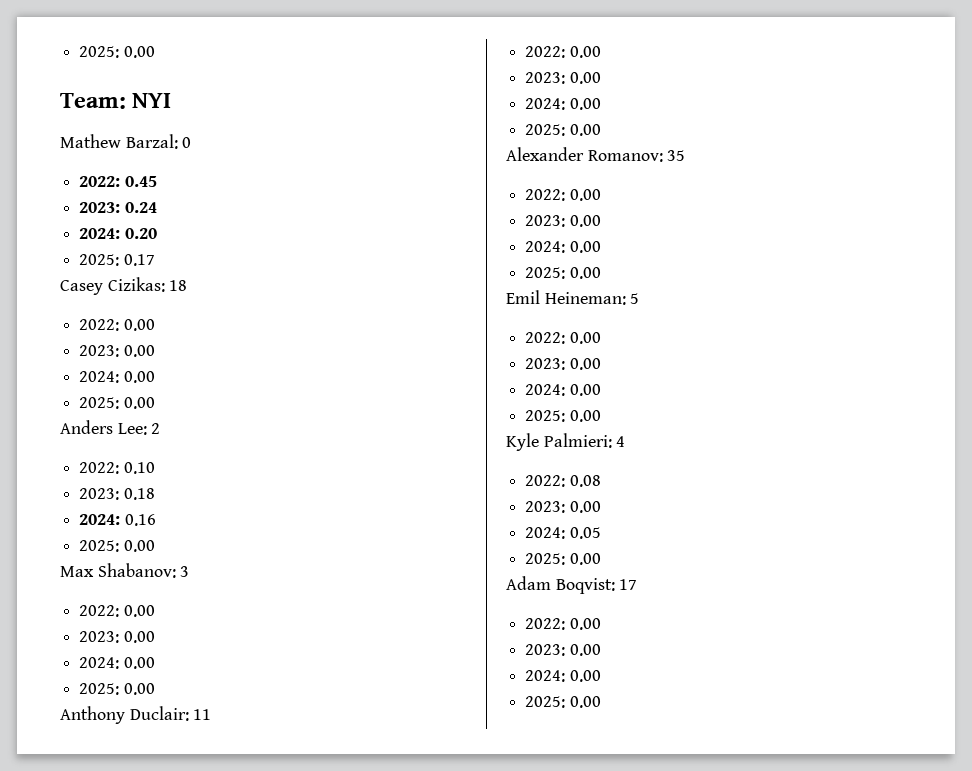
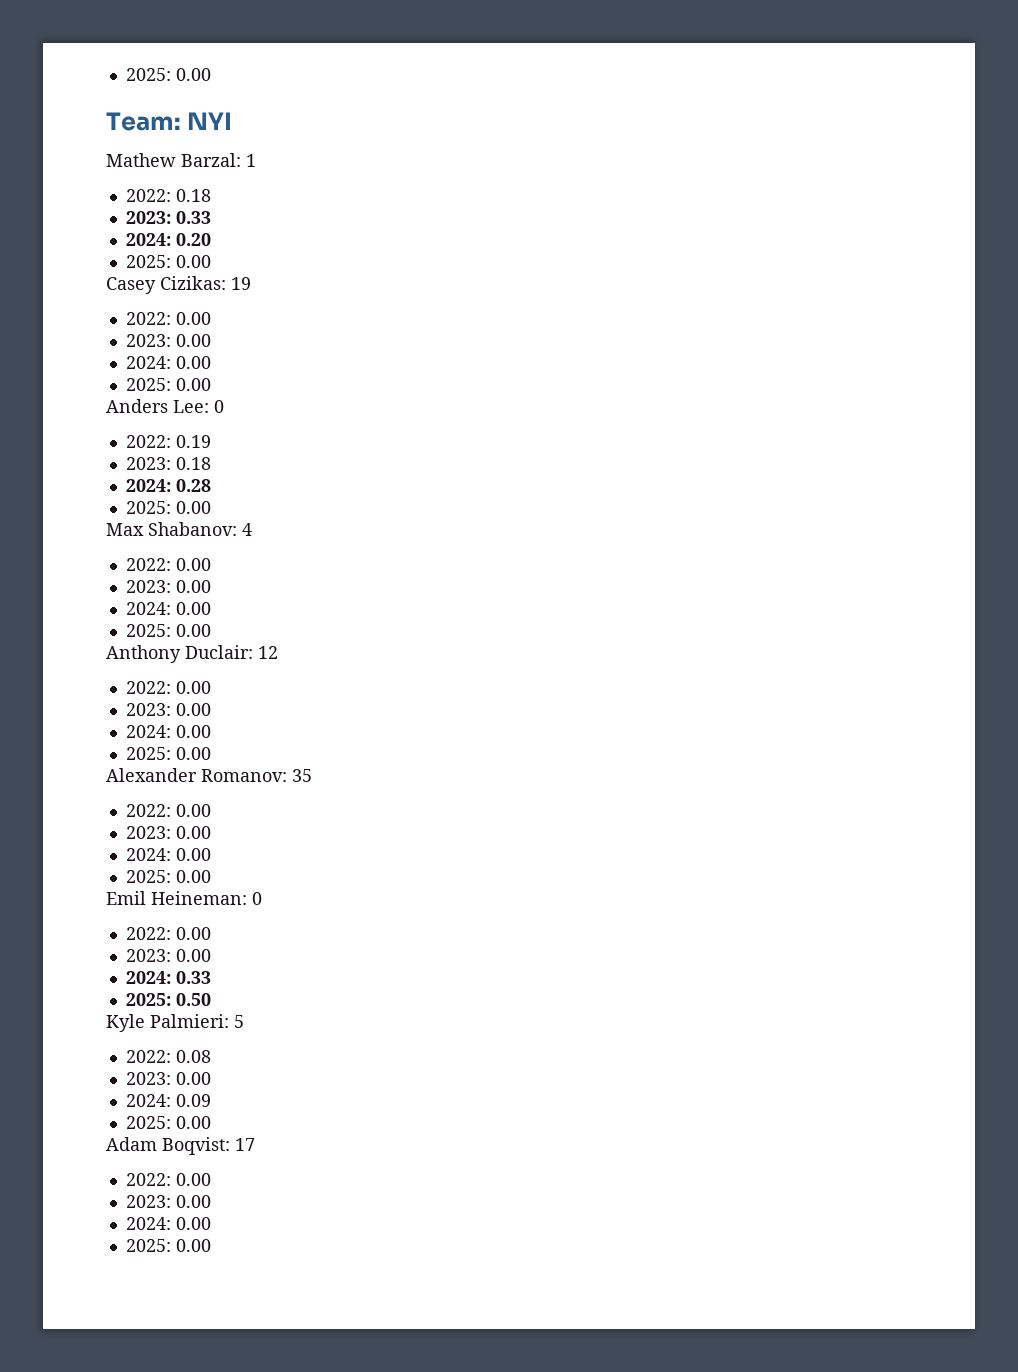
- Mathew Barzal: 0
- 2022: 0.45
- 2023: 0.24
+ Mathew Barzal: 1
+ 2022: 0.18
+ 2023: 0.33
  2024: 0.20
- 2025: 0.17
+ 2025: 0.00
- Casey Cizikas: 18
+ Casey Cizikas: 19
- Anders Lee: 2
- 2022: 0.10
+ Anders Lee: 0
+ 2022: 0.19
- 2024: 0.16
+ 2024: 0.28
- Max Shabanov: 3
+ Max Shabanov: 4
- Anthony Duclair: 11
+ Anthony Duclair: 12
- Emil Heineman: 5
+ Emil Heineman: 0
  2022: 0.00
  2023: 0.00
- 2024: 0.00
- 2025: 0.00
+ 2024: 0.33
+ 2025: 0.50
- Kyle Palmieri: 4
+ Kyle Palmieri: 5
- 2024: 0.05
+ 2024: 0.09

